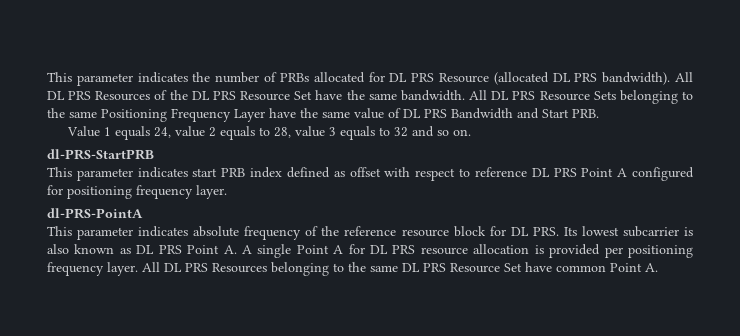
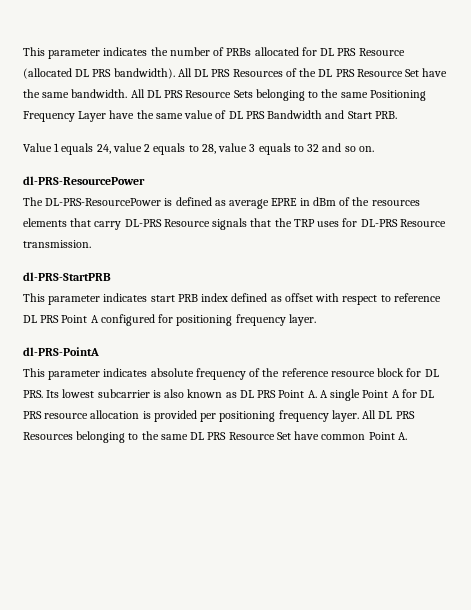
+ dl-PRS-ResourcePower
+ The DL-PRS-ResourcePower is defined as average EPRE in dBm of the resources elements that carry DL-PRS Resource signals that the TRP uses for DL-PRS Resource transmission.

